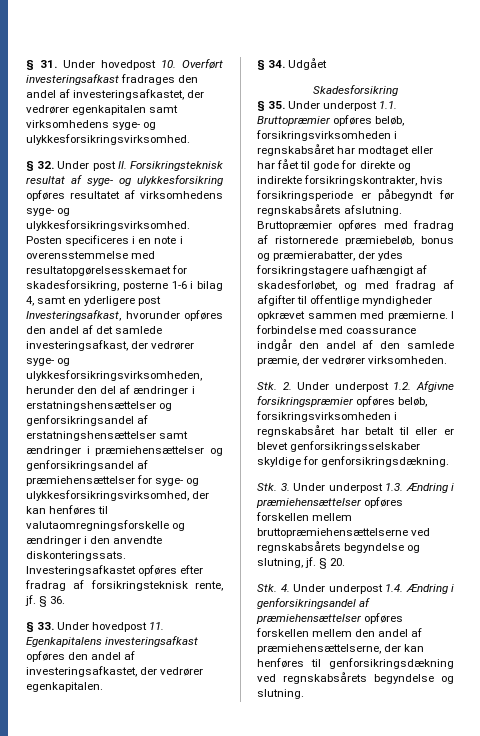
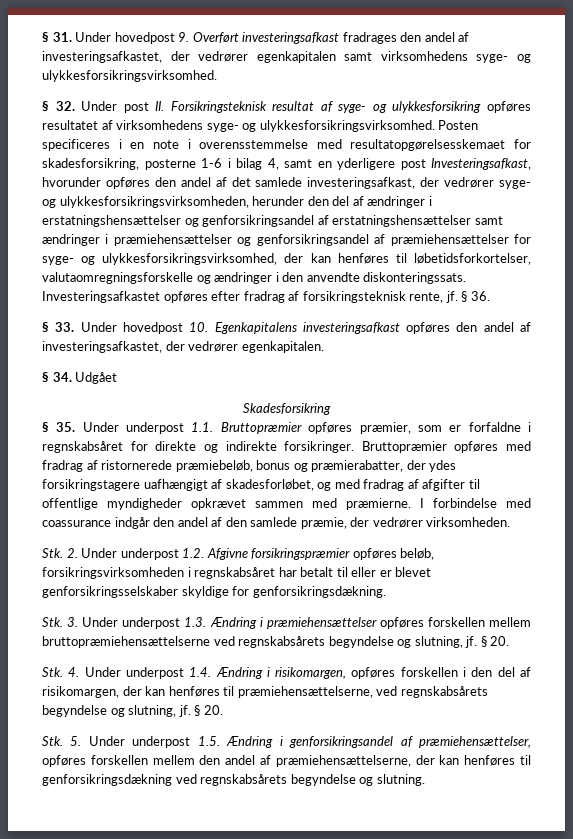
- § 31. Under hovedpost 10. Overført investeringsafkast fradrages den andel af investeringsafkastet, der vedrører egenkapitalen samt virksomhedens syge- og ulykkesforsikringsvirksomhed.
+ § 31. Under hovedpost 9. Overført investeringsafkast fradrages den andel af investeringsafkastet, der vedrører egenkapitalen samt virksomhedens syge- og ulykkesforsikringsvirksomhed.
- Posten specificeres i en note i overensstemmelse med resultatopgørelsesskemaet for skadesforsikring, posterne 1-6 i bilag 4, samt en yderligere post Investeringsafkast, hvorunder opføres den andel af det samlede investeringsafkast, der vedrører syge- og ulykkesforsikringsvirksomheden, herunder den del af ændringer i erstatningshensættelser og genforsikringsandel af erstatningshensættelser samt ændringer i præmiehensættelser og genforsikringsandel af præmiehensættelser for syge- og ulykkesforsikringsvirksomhed, der kan henføres til valutaomregningsforskelle og ændringer i den anvendte diskonteringssats.
+ Posten specificeres i en note i overensstemmelse med resultatopgørelsesskemaet for skadesforsikring, posterne 1-6 i bilag 4, samt en yderligere post Investeringsafkast, hvorunder opføres den andel af det samlede investeringsafkast, der vedrører syge- og ulykkesforsikringsvirksomheden, herunder den del af ændringer i erstatningshensættelser og genforsikringsandel af erstatningshensættelser samt ændringer i præmiehensættelser og genforsikringsandel af præmiehensættelser for syge- og ulykkesforsikringsvirksomhed, der kan henføres til løbetidsforkortelser, valutaomregningsforskelle og ændringer i den anvendte diskonteringssats.
- § 33. Under hovedpost 11. Egenkapitalens investeringsafkast opføres den andel af investeringsafkastet, der vedrører egenkapitalen.
+ § 33. Under hovedpost 10. Egenkapitalens investeringsafkast opføres den andel af investeringsafkastet, der vedrører egenkapitalen.
- § 35. Under underpost 1.1. Bruttopræmier opføres beløb, forsikringsvirksomheden i regnskabsåret har modtaget eller har fået til gode for direkte og indirekte forsikringskontrakter, hvis forsikringsperiode er påbegyndt før regnskabsårets afslutning.
+ § 35. Under underpost 1.1. Bruttopræmier opføres præmier, som er forfaldne i regnskabsåret for direkte og indirekte forsikringer.
- Stk. 4. Under underpost 1.4. Ændring i genforsikringsandel af præmiehensættelser opføres forskellen mellem den andel af præmiehensættelserne, der kan henføres til genforsikringsdækning ved regnskabsårets begyndelse og slutning.
+ Stk. 4. Under underpost 1.4. Ændring i risikomargen, opføres forskellen i den del af risikomargen, der kan henføres til præmiehensættelserne, ved regnskabsårets begyndelse og slutning, jf. § 20.
+ Stk. 5. Under underpost 1.5. Ændring i genforsikringsandel af præmiehensættelser, opføres forskellen mellem den andel af præmiehensættelserne, der kan henføres til genforsikringsdækning ved regnskabsårets begyndelse og slutning.

